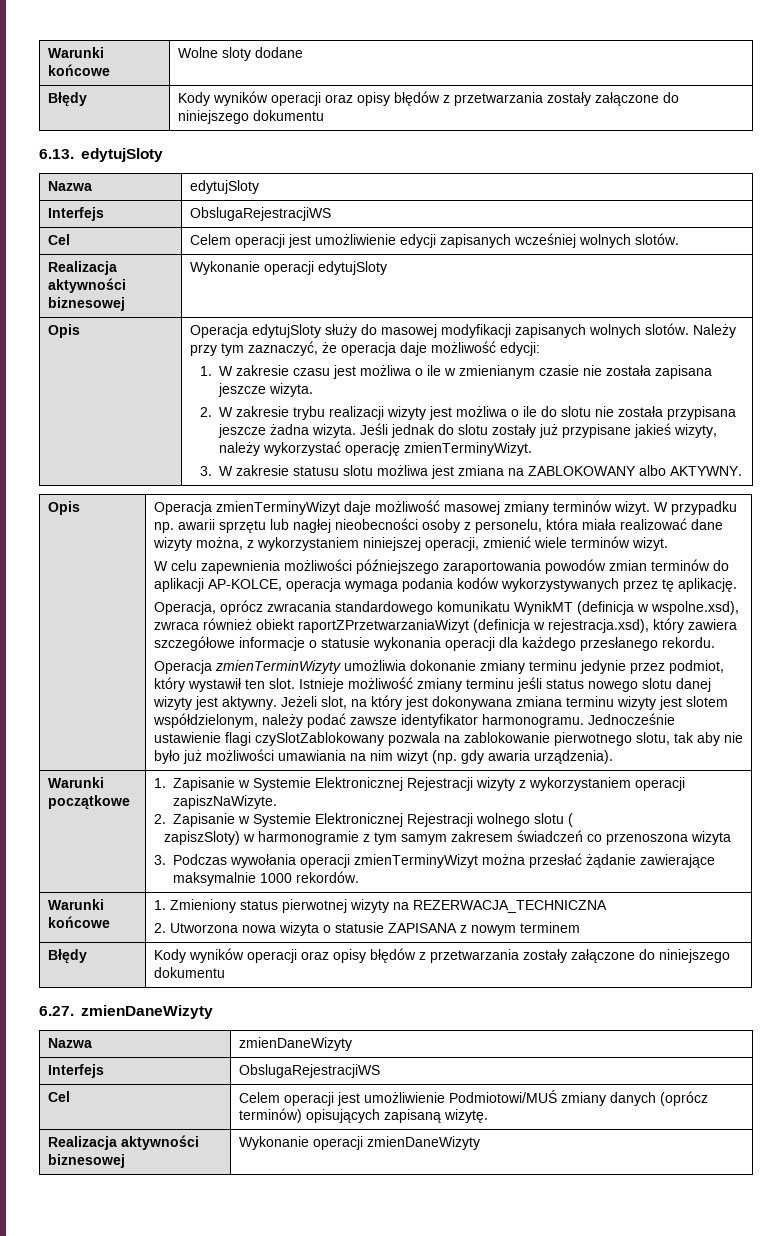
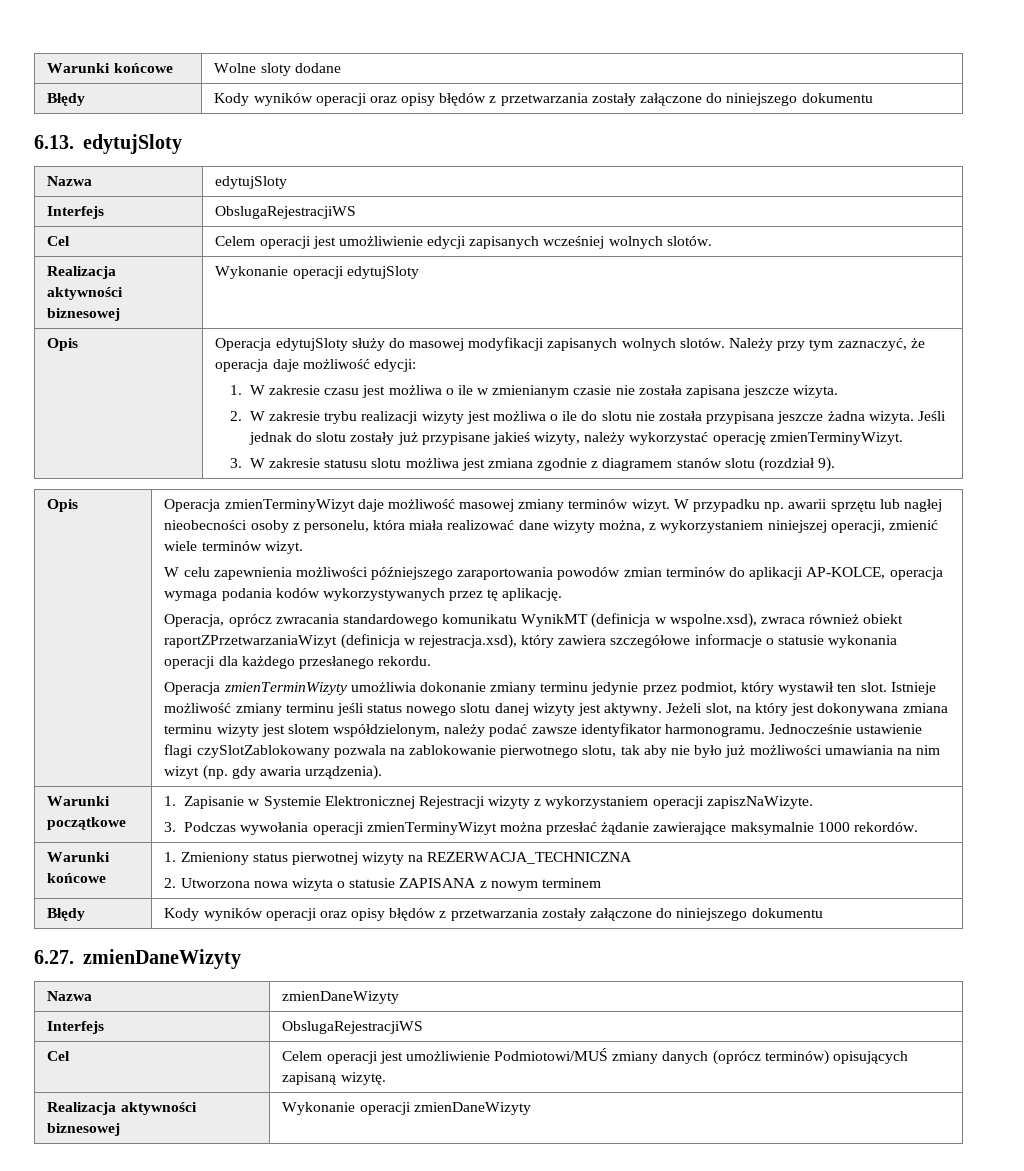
- 3. W zakresie statusu slotu możliwa jest zmiana na ZABLOKOWANY albo AKTYWNY.
+ 3. W zakresie statusu slotu możliwa jest zmiana zgodnie z diagramem stanów slotu (rozdział 9).
- 2. Zapisanie w Systemie Elektronicznej Rejestracji wolnego slotu (
- zapiszSloty) w harmonogramie z tym samym zakresem świadczeń co przenoszona wizyta

